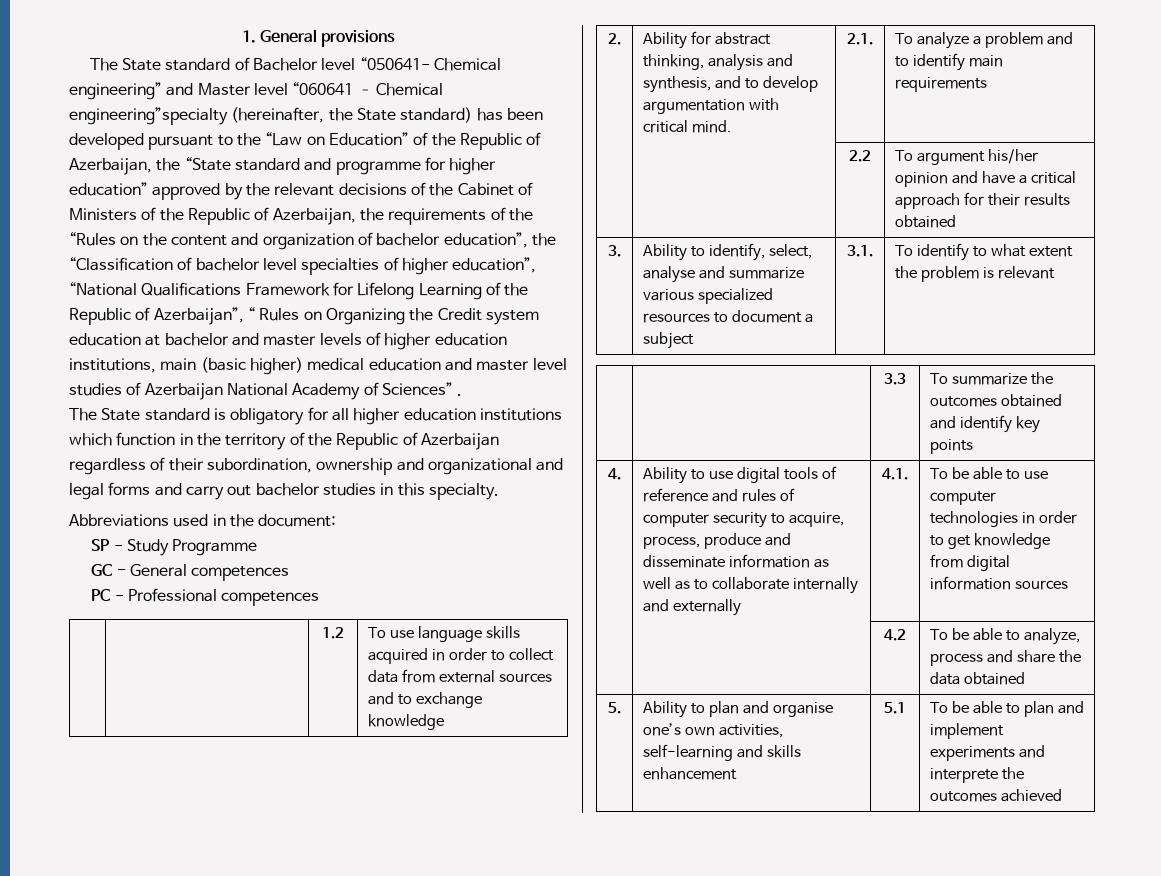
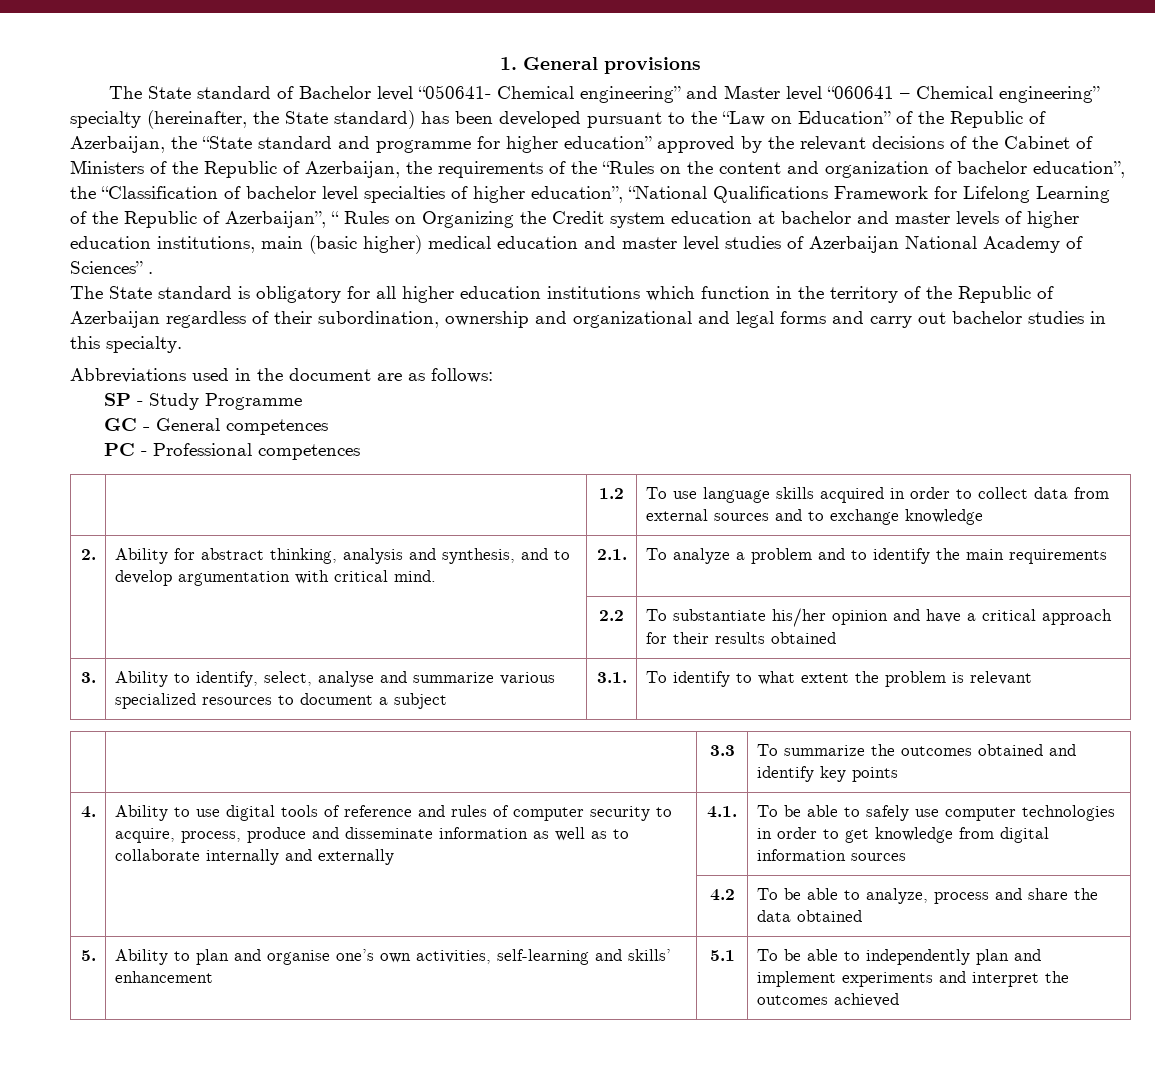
- The State standard of Bachelor level “050641- Chemical engineering” and Master level “060641 – Chemical engineering”specialty (hereinafter, the State standard) has been developed pursuant to the “Law on Education” of the Republic of Azerbaijan, the “State standard and programme for higher education” approved by the relevant decisions of the Cabinet of Ministers of the Republic of Azerbaijan, the requirements of the “Rules on the content and organization of bachelor education”, the “Classification of bachelor level specialties of higher education”, “National Qualifications Framework for Lifelong Learning of the Republic of Azerbaijan”, “ Rules on Organizing the Credit system education at bachelor and master levels of higher education institutions, main (basic higher) medical education and master level studies of Azerbaijan National Academy of Sciences” .
+ The State standard of Bachelor level “050641- Chemical engineering” and Master level “060641 – Chemical engineering” specialty (hereinafter, the State standard) has been developed pursuant to the “Law on Education” of the Republic of Azerbaijan, the “State standard and programme for higher education” approved by the relevant decisions of the Cabinet of Ministers of the Republic of Azerbaijan, the requirements of the “Rules on the content and organization of bachelor education”, the “Classification of bachelor level specialties of higher education”, “National Qualifications Framework for Lifelong Learning of the Republic of Azerbaijan”, “ Rules on Organizing the Credit system education at bachelor and master levels of higher education institutions, main (basic higher) medical education and master level studies of Azerbaijan National Academy of Sciences” .
- Abbreviations used in the document:
+ Abbreviations used in the document are as follows:
- 2. | Ability for abstract thinking, analysis and synthesis, and to develop argumentation with critical mind. | 2.1. | To analyze a problem and to identify main requirements
+ 2. | Ability for abstract thinking, analysis and synthesis, and to develop argumentation with critical mind. | 2.1. | To analyze a problem and to identify the main requirements
- | | 2.2 | To argument his/her opinion and have a critical approach for their results obtained
+ | | 2.2 | To substantiate his/her opinion and have a critical approach for their results obtained
- To be able to use computer technologies in order to get knowledge from digital information sources
+ To be able to safely use computer technologies in order to get knowledge from digital information sources
- 5. | Ability to plan and organise one’s own activities, self-learning and skills enhancement | 5.1 | To be able to plan and implement experiments and interprete the outcomes achieved
+ 5. | Ability to plan and organise one’s own activities, self-learning and skills’ enhancement | 5.1 | To be able to independently plan and implement experiments and interpret the outcomes achieved

